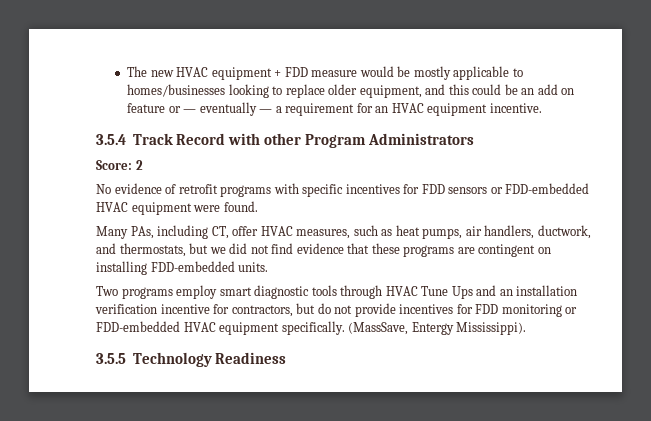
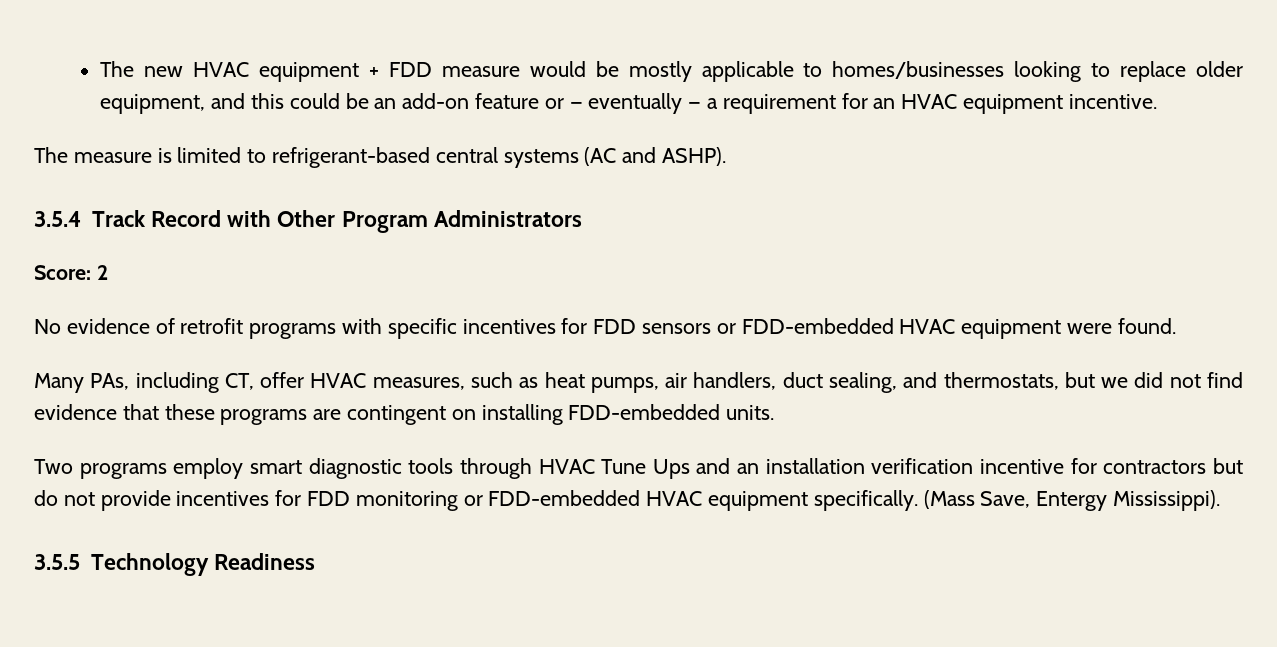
- The new HVAC equipment + FDD measure would be mostly applicable to homes/businesses looking to replace older equipment, and this could be an add on feature or — eventually — a requirement for an HVAC equipment incentive.
+ The new HVAC equipment + FDD measure would be mostly applicable to homes/businesses looking to replace older equipment, and this could be an add-on feature or — eventually — a requirement for an HVAC equipment incentive.
+ The measure is limited to refrigerant-based central systems (AC and ASHP).
- 3.5.4 Track Record with other Program Administrators
+ 3.5.4 Track Record with Other Program Administrators
- Many PAs, including CT, offer HVAC measures, such as heat pumps, air handlers, ductwork, and thermostats, but we did not find evidence that these programs are contingent on installing FDD-embedded units.
+ Many PAs, including CT, offer HVAC measures, such as heat pumps, air handlers, duct sealing, and thermostats, but we did not find evidence that these programs are contingent on installing FDD-embedded units.
- Two programs employ smart diagnostic tools through HVAC Tune Ups and an installation verification incentive for contractors, but do not provide incentives for FDD monitoring or FDD-embedded HVAC equipment specifically.
+ Two programs employ smart diagnostic tools through HVAC Tune Ups and an installation verification incentive for contractors but do not provide incentives for FDD monitoring or FDD-embedded HVAC equipment specifically.
- (MassSave, Entergy Mississippi).
+ (Mass Save, Entergy Mississippi).

